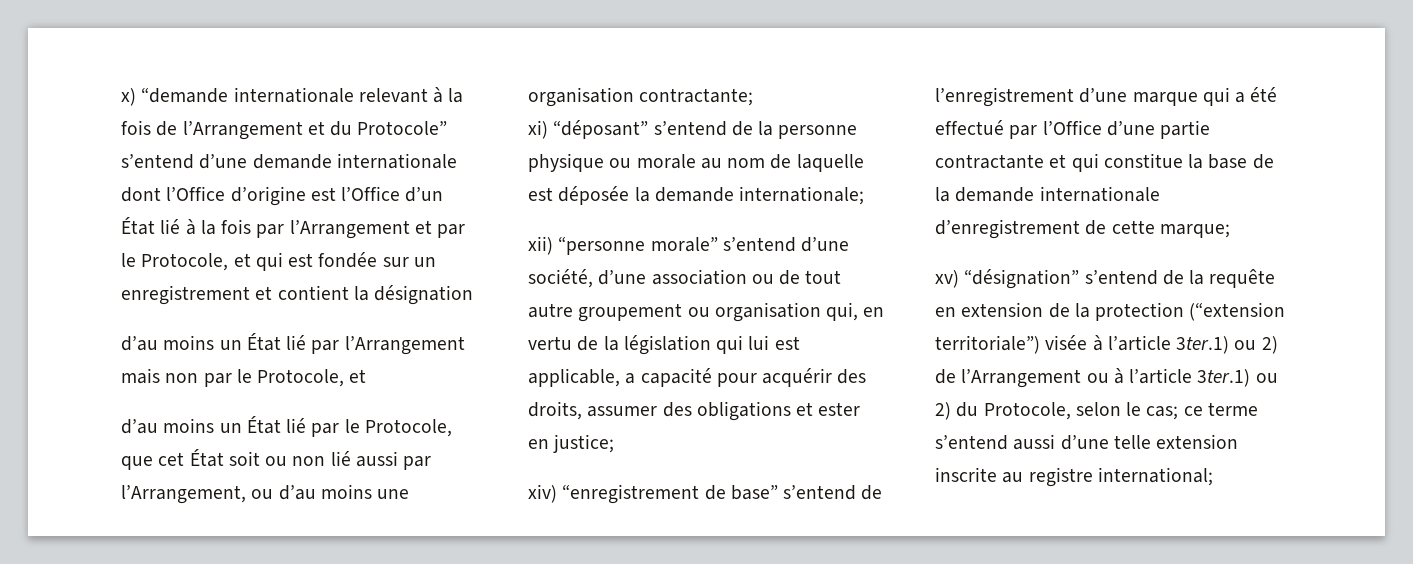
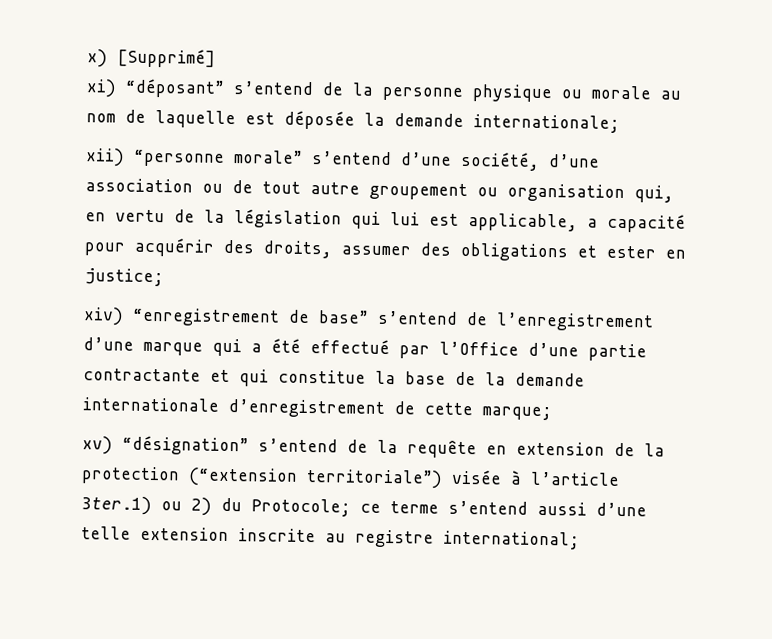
- x) “demande internationale relevant à la fois de l’Arrangement et du Protocole” s’entend d’une demande internationale dont l’Office d’origine est l’Office d’un État lié à la fois par l’Arrangement et par le Protocole, et qui est fondée sur un enregistrement et contient la désignation
- d’au moins un État lié par l’Arrangement mais non par le Protocole, et
- d’au moins un État lié par le Protocole, que cet État soit ou non lié aussi par l’Arrangement, ou d’au moins une organisation contractante;
+ x) [Supprimé]
- xv) “désignation” s’entend de la requête en extension de la protection (“extension territoriale”) visée à l’article 3ter.1) ou 2) de l’Arrangement ou à l’article 3ter.1) ou 2) du Protocole, selon le cas; ce terme s’entend aussi d’une telle extension inscrite au registre international;
+ xv) “désignation” s’entend de la requête en extension de la protection (“extension territoriale”) visée à l’article 3ter.1) ou 2) du Protocole; ce terme s’entend aussi d’une telle extension inscrite au registre international;

